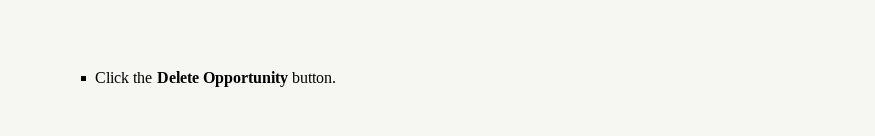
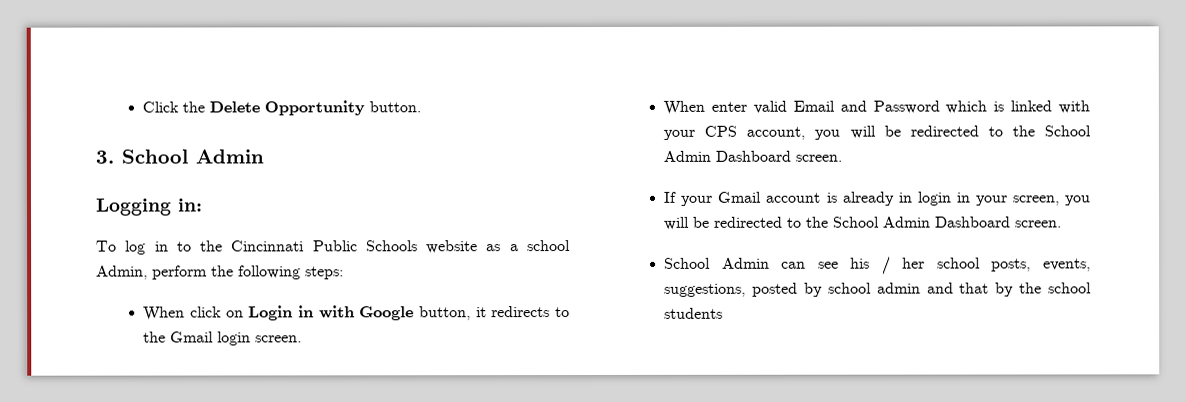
+ 3. School Admin
+ Logging in:
+ To log in to the Cincinnati Public Schools website as a school Admin, perform the following steps:
+ When click on Login in with Google button, it redirects to the Gmail login screen.
+ When enter valid Email and Password which is linked with your CPS account, you will be redirected to the School Admin Dashboard screen.
+ If your Gmail account is already in login in your screen, you will be redirected to the School Admin Dashboard screen.
+ School Admin can see his / her school posts, events, suggestions, posted by school admin and that by the school students

